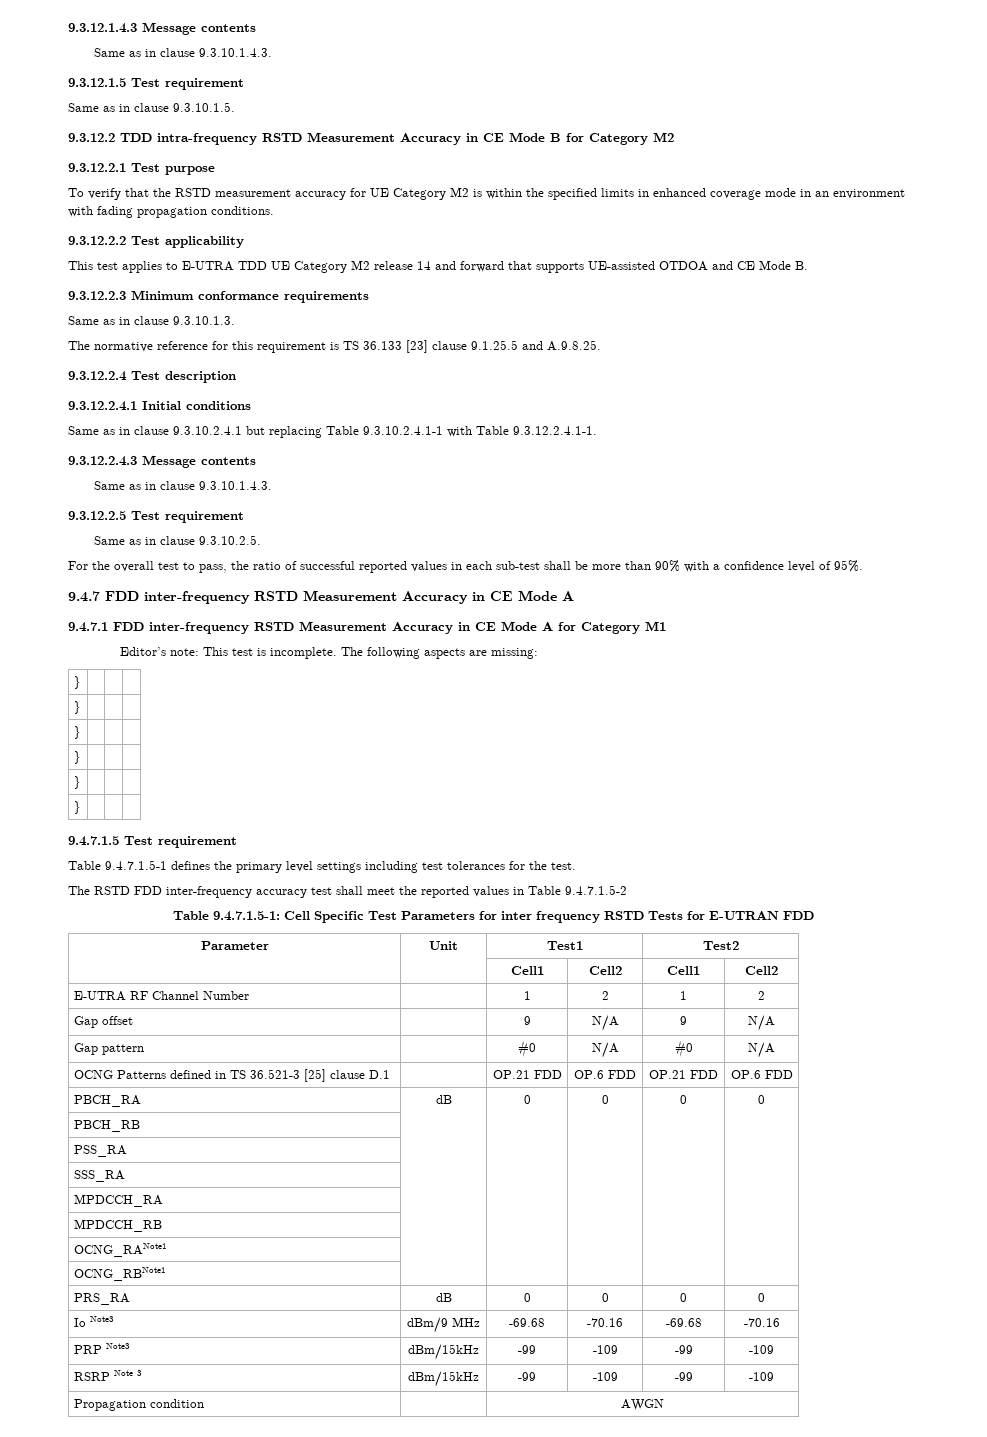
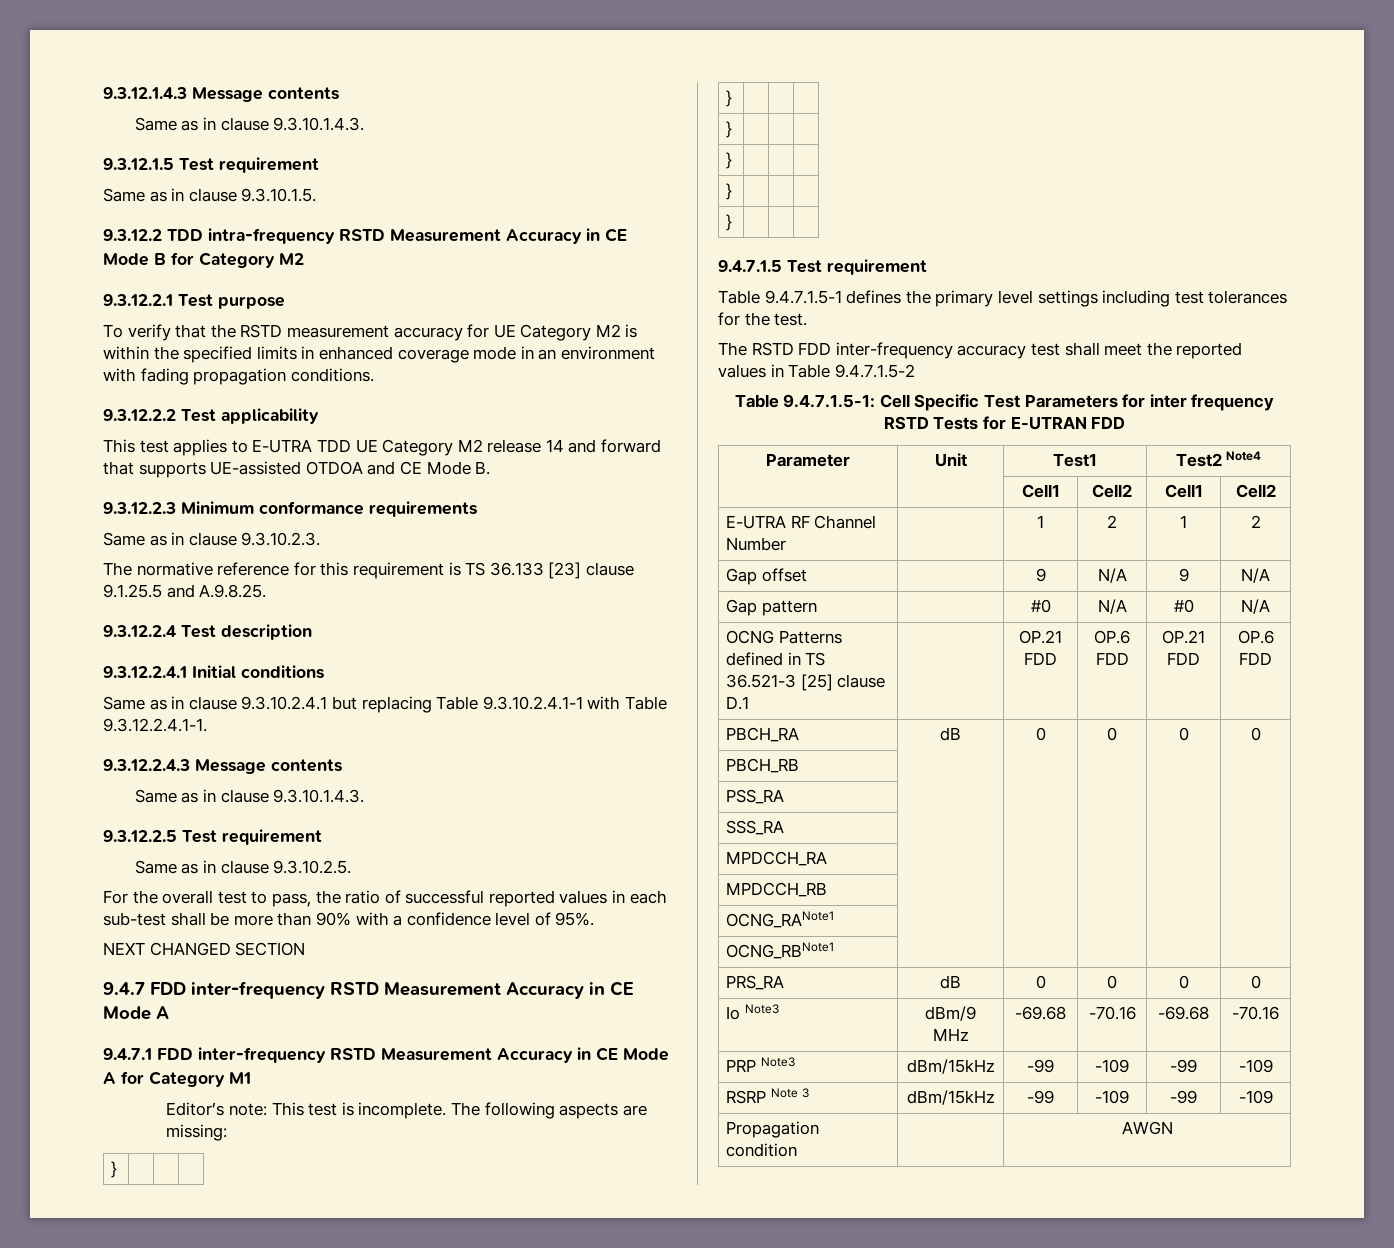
- Same as in clause 9.3.10.1.3.
+ Same as in clause 9.3.10.2.3.
+ NEXT CHANGED SECTION
- Parameter | Unit | Test1 | Test2
+ Parameter | Unit | Test1 | Test2 Note4

